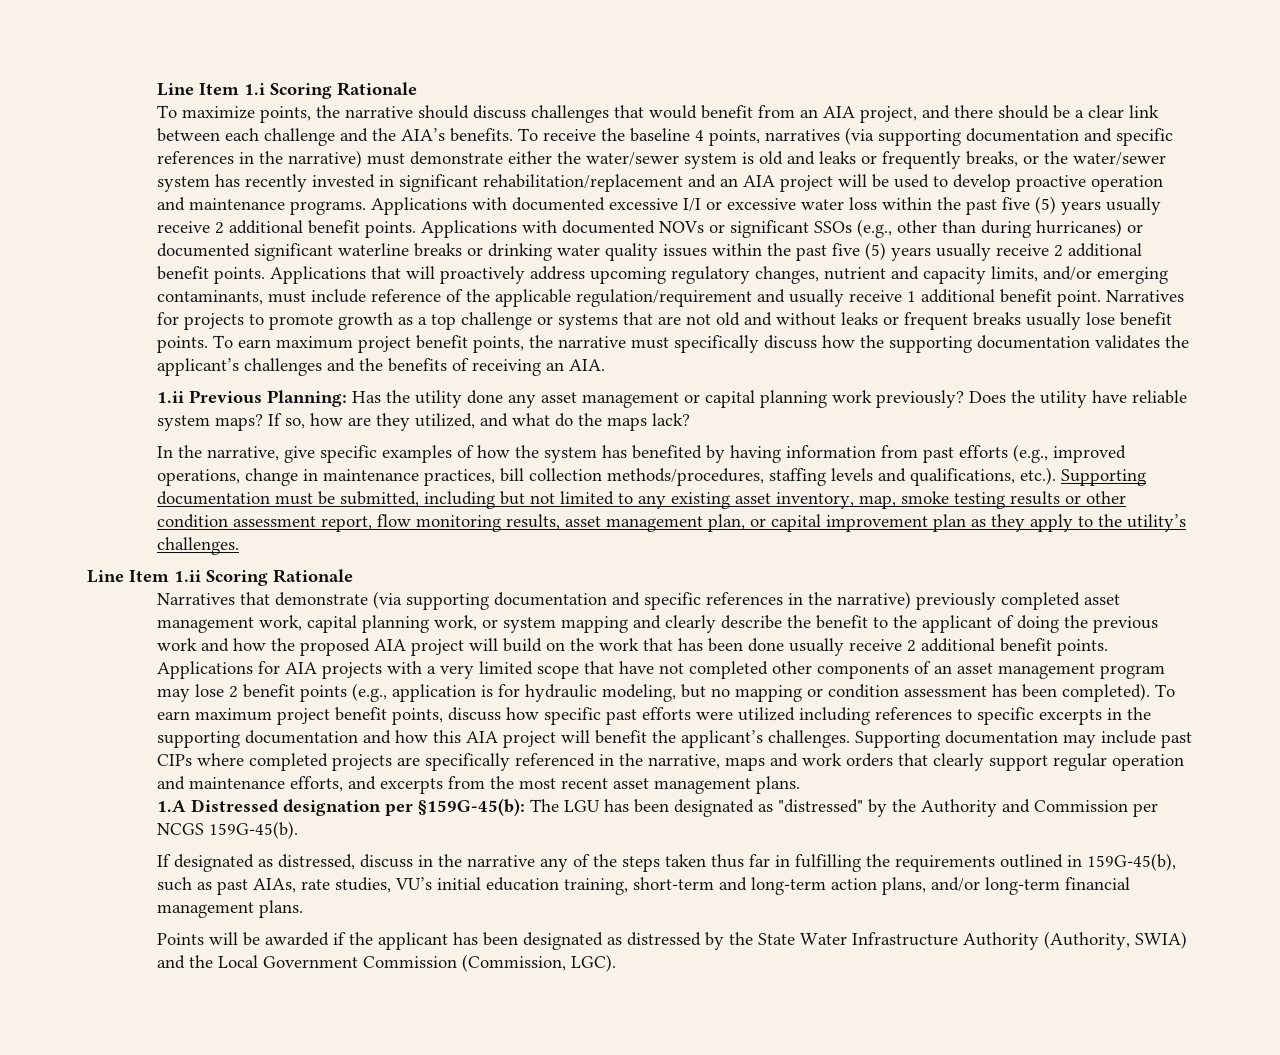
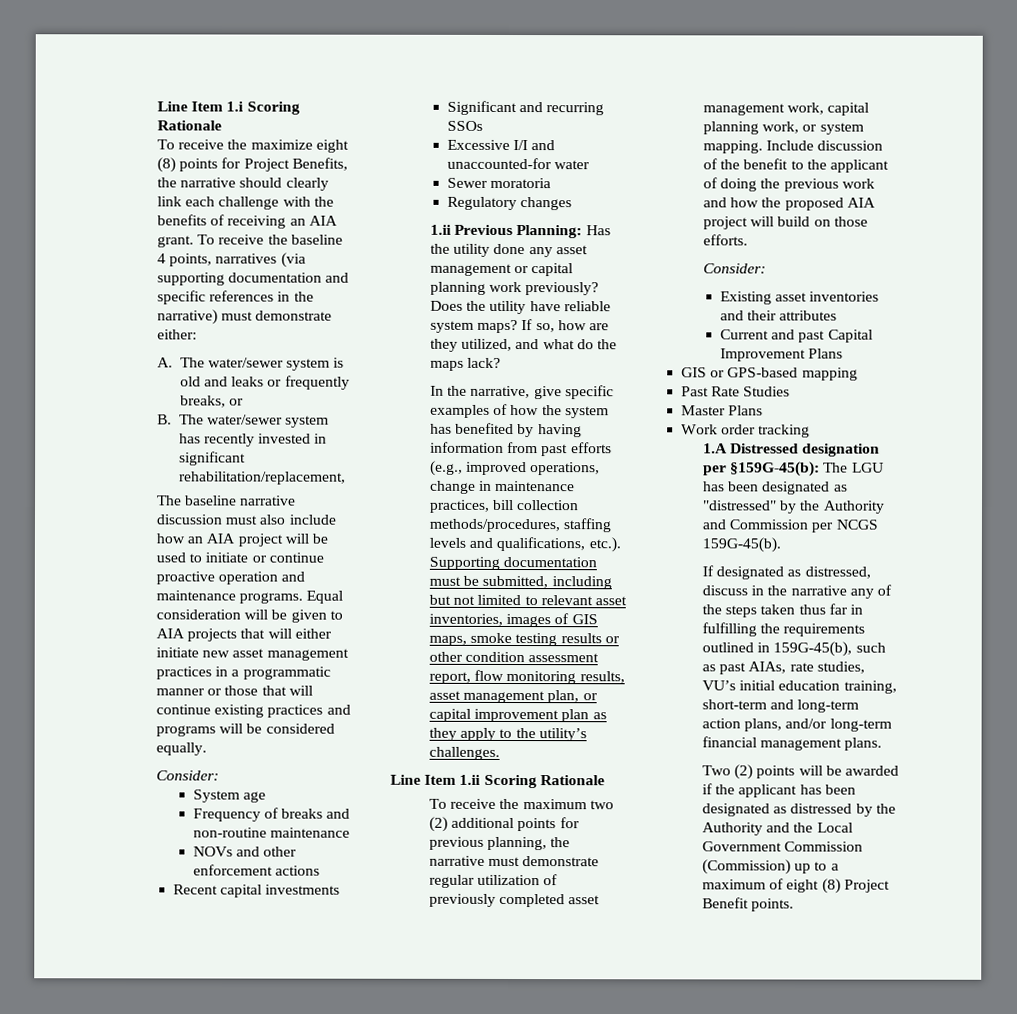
- To maximize points, the narrative should discuss challenges that would benefit from an AIA project, and there should be a clear link between each challenge and the AIA’s benefits.
+ To receive the maximize eight (8) points for Project Benefits, the narrative should clearly link each challenge with the benefits of receiving an AIA grant.
- To receive the baseline 4 points, narratives (via supporting documentation and specific references in the narrative) must demonstrate either the water/sewer system is old and leaks or frequently breaks, or the water/sewer system has recently invested in significant rehabilitation/replacement and an AIA project will be used to develop proactive operation and maintenance programs.
+ To receive the baseline 4 points, narratives (via supporting documentation and specific references in the narrative) must demonstrate either:
+ A. The water/sewer system is old and leaks or frequently breaks, or
+ B. The water/sewer system has recently invested in significant rehabilitation/replacement,
+ The baseline narrative discussion must also include how an AIA project will be used to initiate or continue proactive operation and maintenance programs.
- Applications with documented excessive I/I or excessive water loss within the past five (5) years usually receive 2 additional benefit points. Applications with documented NOVs or significant SSOs (e.g., other than during hurricanes) or documented significant waterline breaks or drinking water quality issues within the past five (5) years usually receive 2 additional benefit points. Applications that will proactively address upcoming regulatory changes, nutrient and capacity limits, and/or emerging contaminants, must include reference of the applicable regulation/requirement and usually receive 1 additional benefit point. Narratives for projects to promote growth as a top challenge or systems that are not old and without leaks or frequent breaks usually lose benefit points. To earn maximum project benefit points, the narrative must specifically discuss how the supporting documentation validates the applicant’s challenges and the benefits of receiving an AIA.
+ Equal consideration will be given to AIA projects that will either initiate new asset management practices in a programmatic manner or those that will continue existing practices and programs will be considered equally.
+ Consider:
+ System age
+ Frequency of breaks and non-routine maintenance
+ NOVs and other enforcement actions
+ Recent capital investments
+ Significant and recurring SSOs
+ Excessive I/I and unaccounted-for water
+ Sewer moratoria
+ Regulatory changes
- In the narrative, give specific examples of how the system has benefited by having information from past efforts (e.g., improved operations, change in maintenance practices, bill collection methods/procedures, staffing levels and qualifications, etc.). Supporting documentation must be submitted, including but not limited to any existing asset inventory, map, smoke testing results or other condition assessment report, flow monitoring results, asset management plan, or capital improvement plan as they apply to the utility’s challenges.
+ In the narrative, give specific examples of how the system has benefited by having information from past efforts (e.g., improved operations, change in maintenance practices, bill collection methods/procedures, staffing levels and qualifications, etc.). Supporting documentation must be submitted, including but not limited to relevant asset inventories, images of GIS maps, smoke testing results or other condition assessment report, flow monitoring results, asset management plan, or capital improvement plan as they apply to the utility’s challenges.
- Narratives that demonstrate (via supporting documentation and specific references in the narrative) previously completed asset management work, capital planning work, or system mapping and clearly describe the benefit to the applicant of doing the previous work and how the proposed AIA project will build on the work that has been done usually receive 2 additional benefit points. Applications for AIA projects with a very limited scope that have not completed other components of an asset management program may lose 2 benefit points (e.g., application is for hydraulic modeling, but no mapping or condition assessment has been completed). To earn maximum project benefit points, discuss how specific past efforts were utilized including references to specific excerpts in the supporting documentation and how this AIA project will benefit the applicant’s challenges. Supporting documentation may include past CIPs where completed projects are specifically referenced in the narrative, maps and work orders that clearly support regular operation and maintenance efforts, and excerpts from the most recent asset management plans.
+ To receive the maximum two (2) additional points for previous planning, the narrative must demonstrate regular utilization of previously completed asset management work, capital planning work, or system mapping. Include discussion of the benefit to the applicant of doing the previous work and how the proposed AIA project will build on those efforts.
+ Consider:
+ Existing asset inventories and their attributes
+ Current and past Capital Improvement Plans
+ GIS or GPS-based mapping
+ Past Rate Studies
+ Master Plans
+ Work order tracking
- Points will be awarded if the applicant has been designated as distressed by the State Water Infrastructure Authority (Authority, SWIA) and the Local Government Commission (Commission, LGC).
+ Two (2) points will be awarded if the applicant has been designated as distressed by the Authority and the Local Government Commission (Commission) up to a maximum of eight (8) Project Benefit points.

